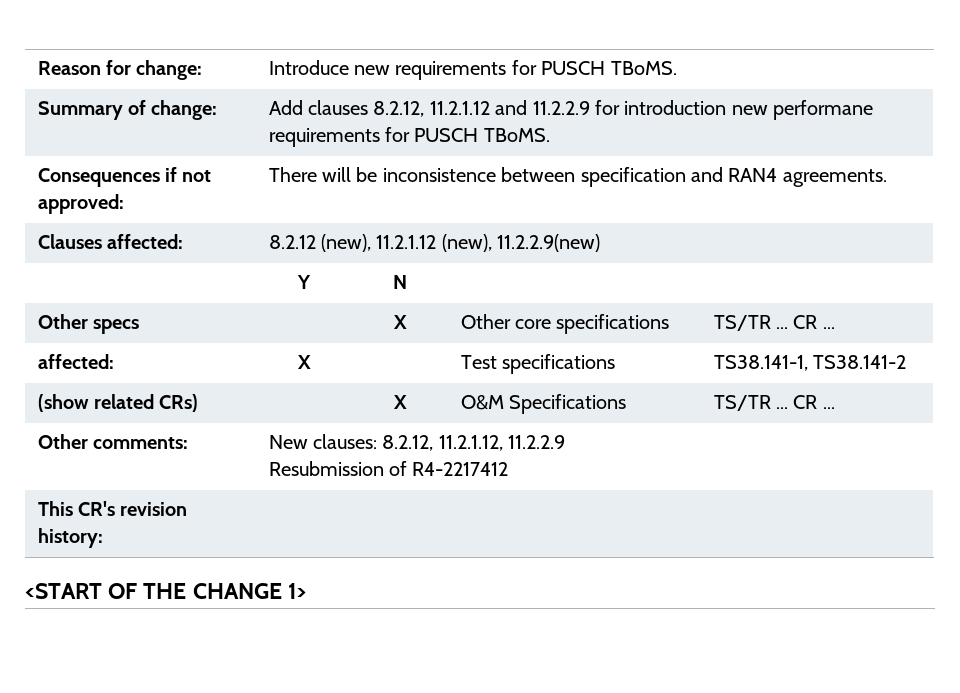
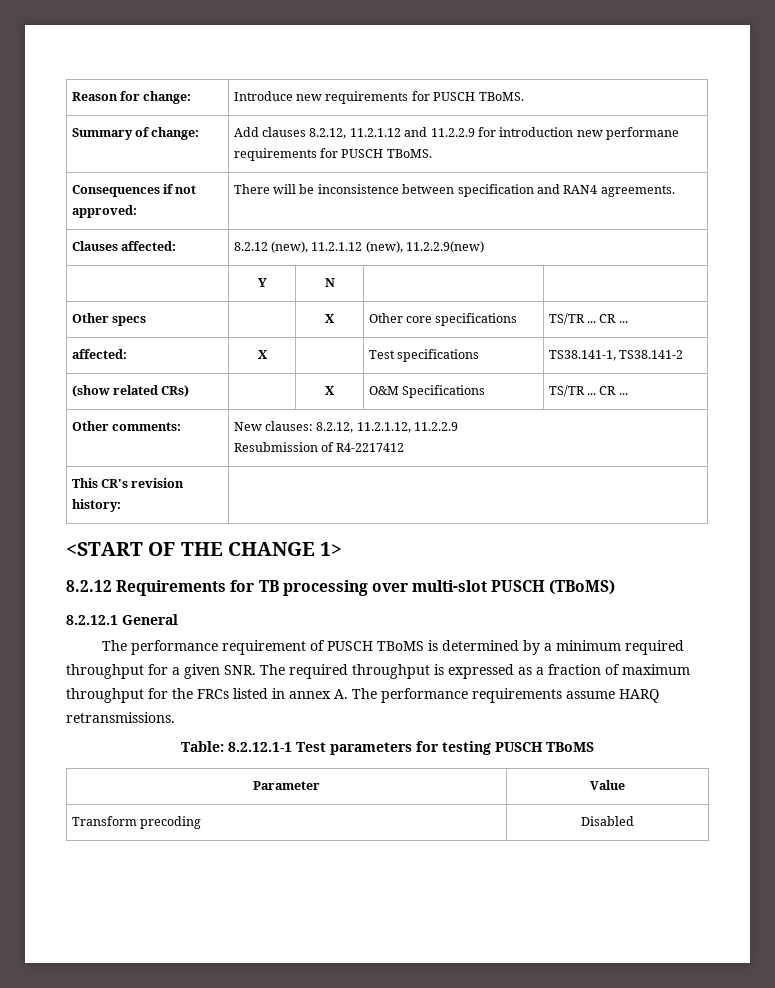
+ 8.2.12 Requirements for TB processing over multi-slot PUSCH (TBoMS)
+ 8.2.12.1 General
+ The performance requirement of PUSCH TBoMS is determined by a minimum required throughput for a given SNR. The required throughput is expressed as a fraction of maximum throughput for the FRCs listed in annex A. The performance requirements assume HARQ retransmissions.
+ Table: 8.2.12.1-1 Test parameters for testing PUSCH TBoMS
+ Parameter | Value
+ Transform precoding | Disabled

